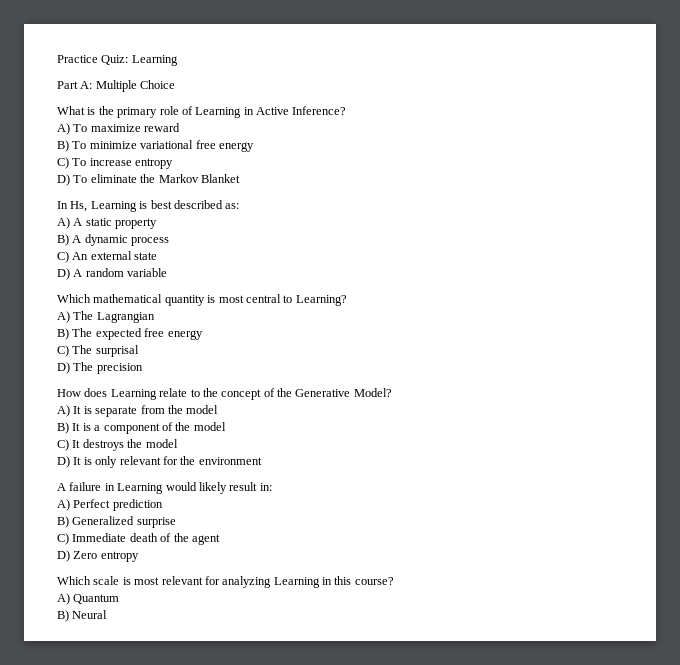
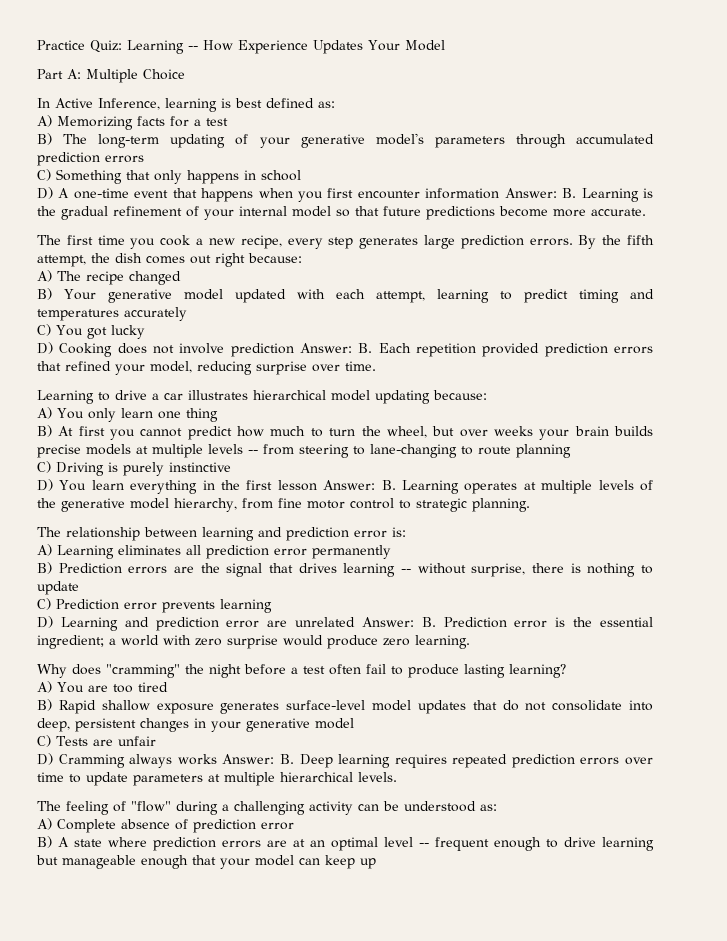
- Practice Quiz: Learning
+ Practice Quiz: Learning -- How Experience Updates Your Model
  Part A: Multiple Choice
- What is the primary role of Learning in Active Inference?
- A) To maximize reward
- B) To minimize variational free energy
- C) To increase entropy
- D) To eliminate the Markov Blanket
- In Hs, Learning is best described as:
- A) A static property
- B) A dynamic process
- C) An external state
- D) A random variable
- Which mathematical quantity is most central to Learning?
- A) The Lagrangian
- B) The expected free energy
- C) The surprisal
- D) The precision
- How does Learning relate to the concept of the Generative Model?
- A) It is separate from the model
- B) It is a component of the model
- C) It destroys the model
- D) It is only relevant for the environment
- A failure in Learning would likely result in:
- A) Perfect prediction
- B) Generalized surprise
- C) Immediate death of the agent
- D) Zero entropy
- Which scale is most relevant for analyzing Learning in this course?
- A) Quantum
- B) Neural
+ In Active Inference, learning is best defined as:
+ A) Memorizing facts for a test
+ B) The long-term updating of your generative model's parameters through accumulated prediction errors
+ C) Something that only happens in school
+ D) A one-time event that happens when you first encounter information Answer: B. Learning is the gradual refinement of your internal model so that future predictions become more accurate.
+ The first time you cook a new recipe, every step generates large prediction errors. By the fifth attempt, the dish comes out right because:
+ A) The recipe changed
+ B) Your generative model updated with each attempt, learning to predict timing and temperatures accurately
+ C) You got lucky
+ D) Cooking does not involve prediction Answer: B. Each repetition provided prediction errors that refined your model, reducing surprise over time.
+ Learning to drive a car illustrates hierarchical model updating because:
+ A) You only learn one thing
+ B) At first you cannot predict how much to turn the wheel, but over weeks your brain builds precise models at multiple levels -- from steering to lane-changing to route planning
+ C) Driving is purely instinctive
+ D) You learn everything in the first lesson Answer: B. Learning operates at multiple levels of the generative model hierarchy, from fine motor control to strategic planning.
+ The relationship between learning and prediction error is:
+ A) Learning eliminates all prediction error permanently
+ B) Prediction errors are the signal that drives learning -- without surprise, there is nothing to update
+ C) Prediction error prevents learning
+ D) Learning and prediction error are unrelated Answer: B. Prediction error is the essential ingredient; a world with zero surprise would produce zero learning.
+ Why does "cramming" the night before a test often fail to produce lasting learning?
+ A) You are too tired
+ B) Rapid shallow exposure generates surface-level model updates that do not consolidate into deep, persistent changes in your generative model
+ C) Tests are unfair
+ D) Cramming always works Answer: B. Deep learning requires repeated prediction errors over time to update parameters at multiple hierarchical levels.
+ The feeling of "flow" during a challenging activity can be understood as:
+ A) Complete absence of prediction error
+ B) A state where prediction errors are at an optimal level -- frequent enough to drive learning but manageable enough that your model can keep up

